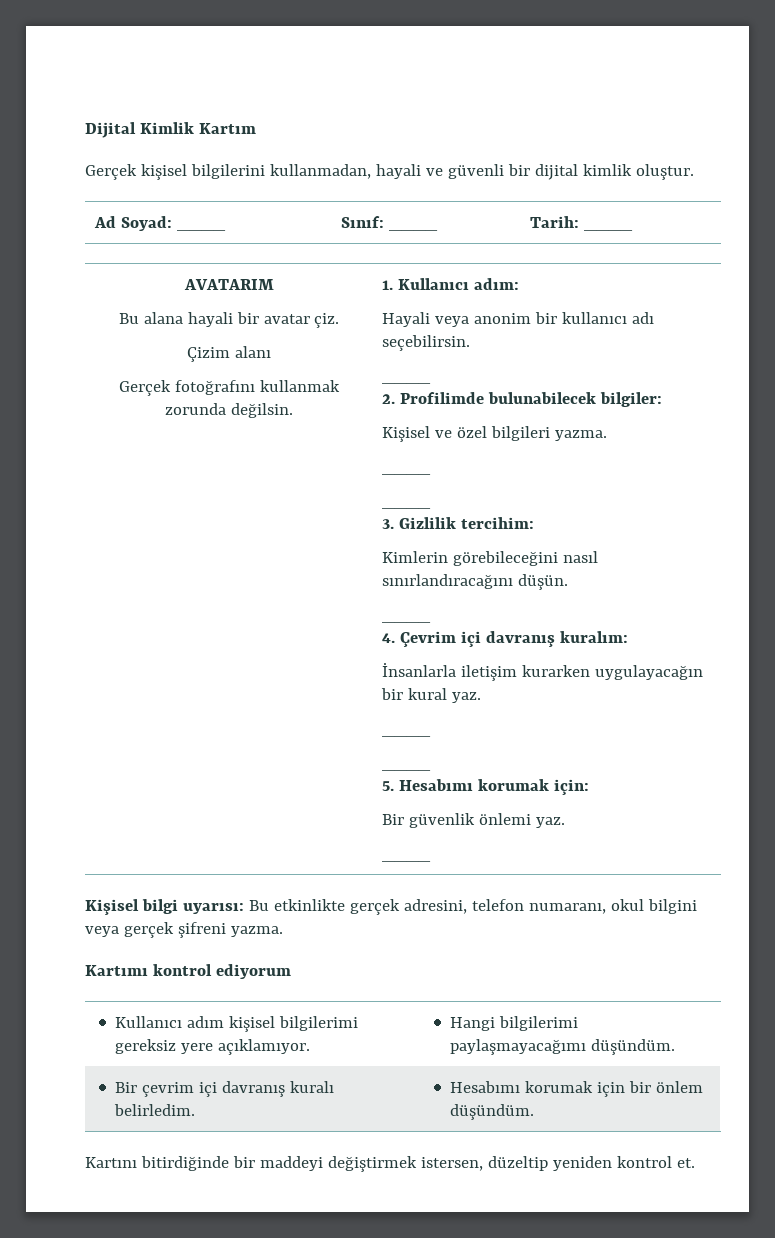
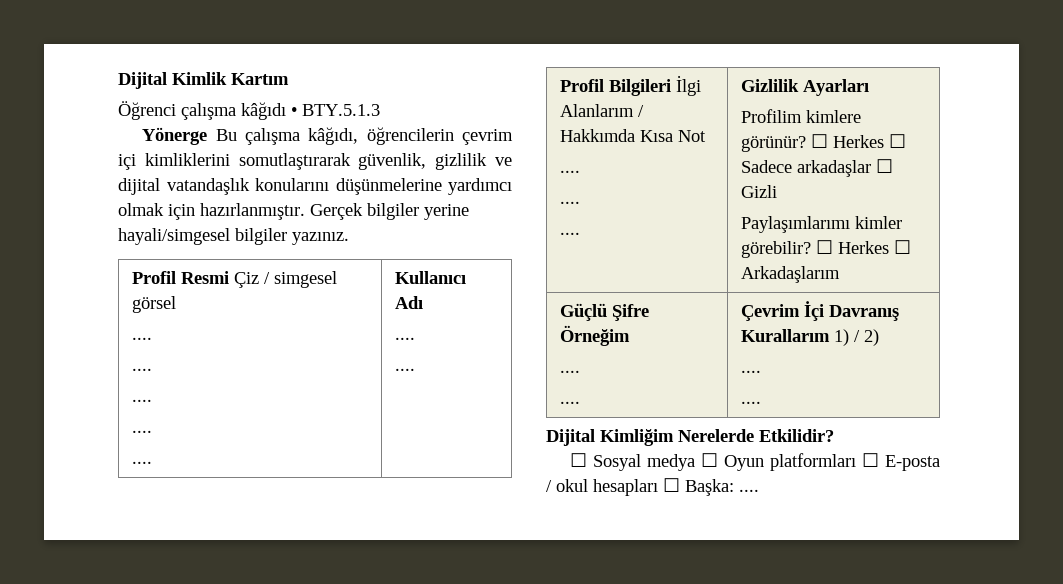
- Gerçek kişisel bilgilerini kullanmadan, hayali ve güvenli bir dijital kimlik oluştur.
- Ad Soyad: ____ | Sınıf: ____ | Tarih: ____
- AVATARIM
- Bu alana hayali bir avatar çiz.
- Çizim alanı
- Gerçek fotoğrafını kullanmak zorunda değilsin. | 1. Kullanıcı adım:
- Hayali veya anonim bir kullanıcı adı seçebilirsin.
- ____
- 2. Profilimde bulunabilecek bilgiler:
- Kişisel ve özel bilgileri yazma.
- ____
- ____
- 3. Gizlilik tercihim:
- Kimlerin görebileceğini nasıl sınırlandıracağını düşün.
- ____
- 4. Çevrim içi davranış kuralım:
- İnsanlarla iletişim kurarken uygulayacağın bir kural yaz.
- ____
- ____
- 5. Hesabımı korumak için:
- Bir güvenlik önlemi yaz.
- ____
- Kişisel bilgi uyarısı: Bu etkinlikte gerçek adresini, telefon numaranı, okul bilgini veya gerçek şifreni yazma.
- Kartımı kontrol ediyorum
- Kullanıcı adım kişisel bilgilerimi gereksiz yere açıklamıyor. | Hangi bilgilerimi paylaşmayacağımı düşündüm.
- Bir çevrim içi davranış kuralı belirledim. | Hesabımı korumak için bir önlem düşündüm.
- Kartını bitirdiğinde bir maddeyi değiştirmek istersen, düzeltip yeniden kontrol et.
+ Öğrenci çalışma kâğıdı • BTY.5.1.3
+ Yönerge Bu çalışma kâğıdı, öğrencilerin çevrim içi kimliklerini somutlaştırarak güvenlik, gizlilik ve dijital vatandaşlık konularını düşünmelerine yardımcı olmak için hazırlanmıştır. Gerçek bilgiler yerine hayali/simgesel bilgiler yazınız.
+ Profil Resmi Çiz / simgesel görsel
+ ....
+ ....
+ ....
+ ....
+ .... | Kullanıcı Adı
+ ....
+ ....
+ Profil Bilgileri İlgi Alanlarım / Hakkımda Kısa Not
+ ....
+ ....
+ .... | Gizlilik Ayarları
+ Profilim kimlere görünür? ☐ Herkes ☐ Sadece arkadaşlar ☐ Gizli
+ Paylaşımlarımı kimler görebilir? ☐ Herkes ☐ Arkadaşlarım
+ Güçlü Şifre Örneğim
+ ....
+ .... | Çevrim İçi Davranış Kurallarım 1) / 2)
+ ....
+ ....
+ Dijital Kimliğim Nerelerde Etkilidir?
+ ☐ Sosyal medya ☐ Oyun platformları ☐ E-posta / okul hesapları ☐ Başka: ....

